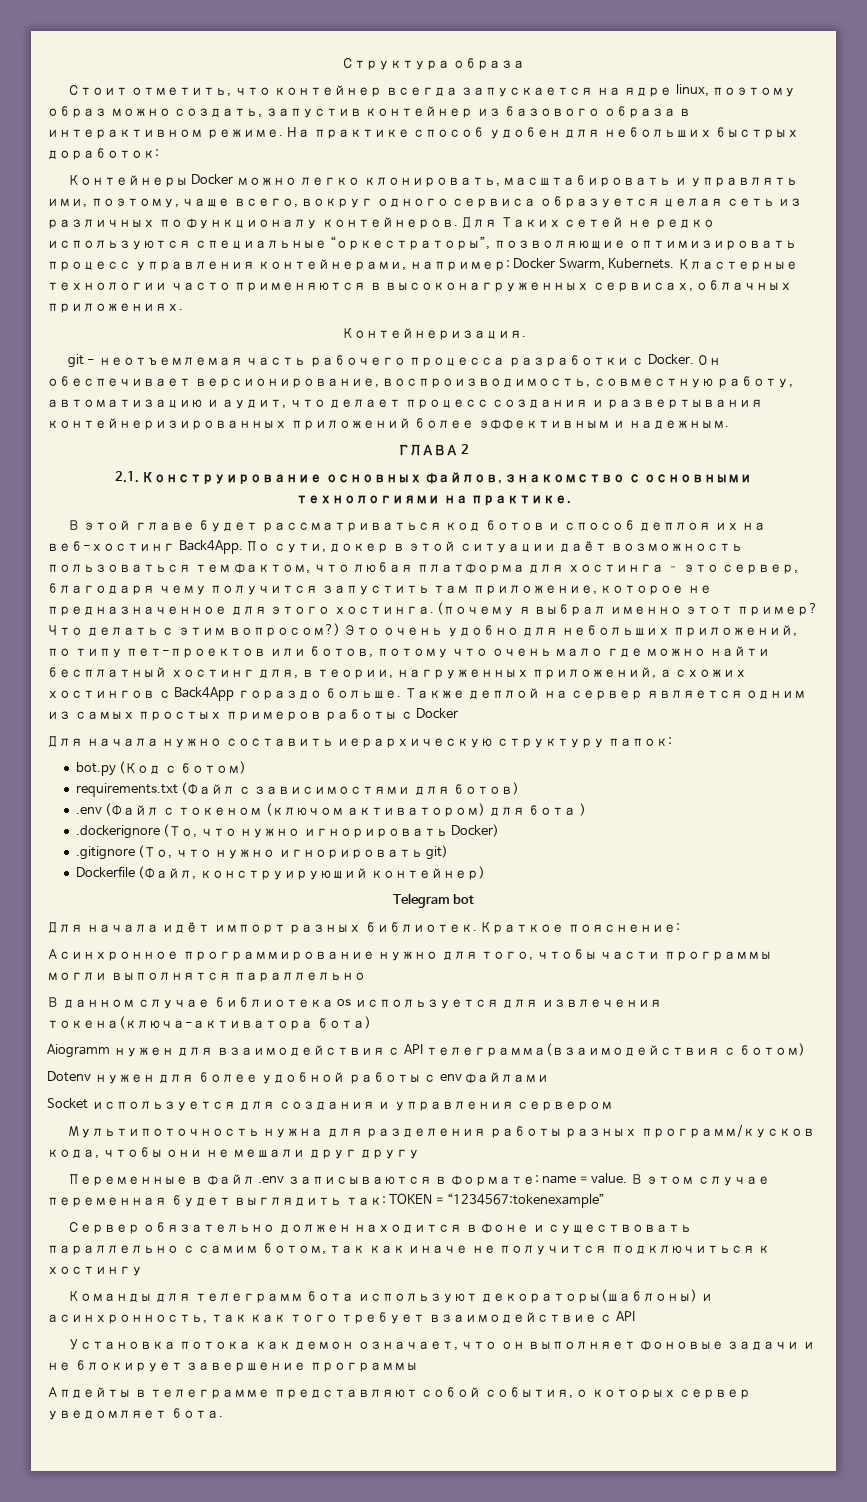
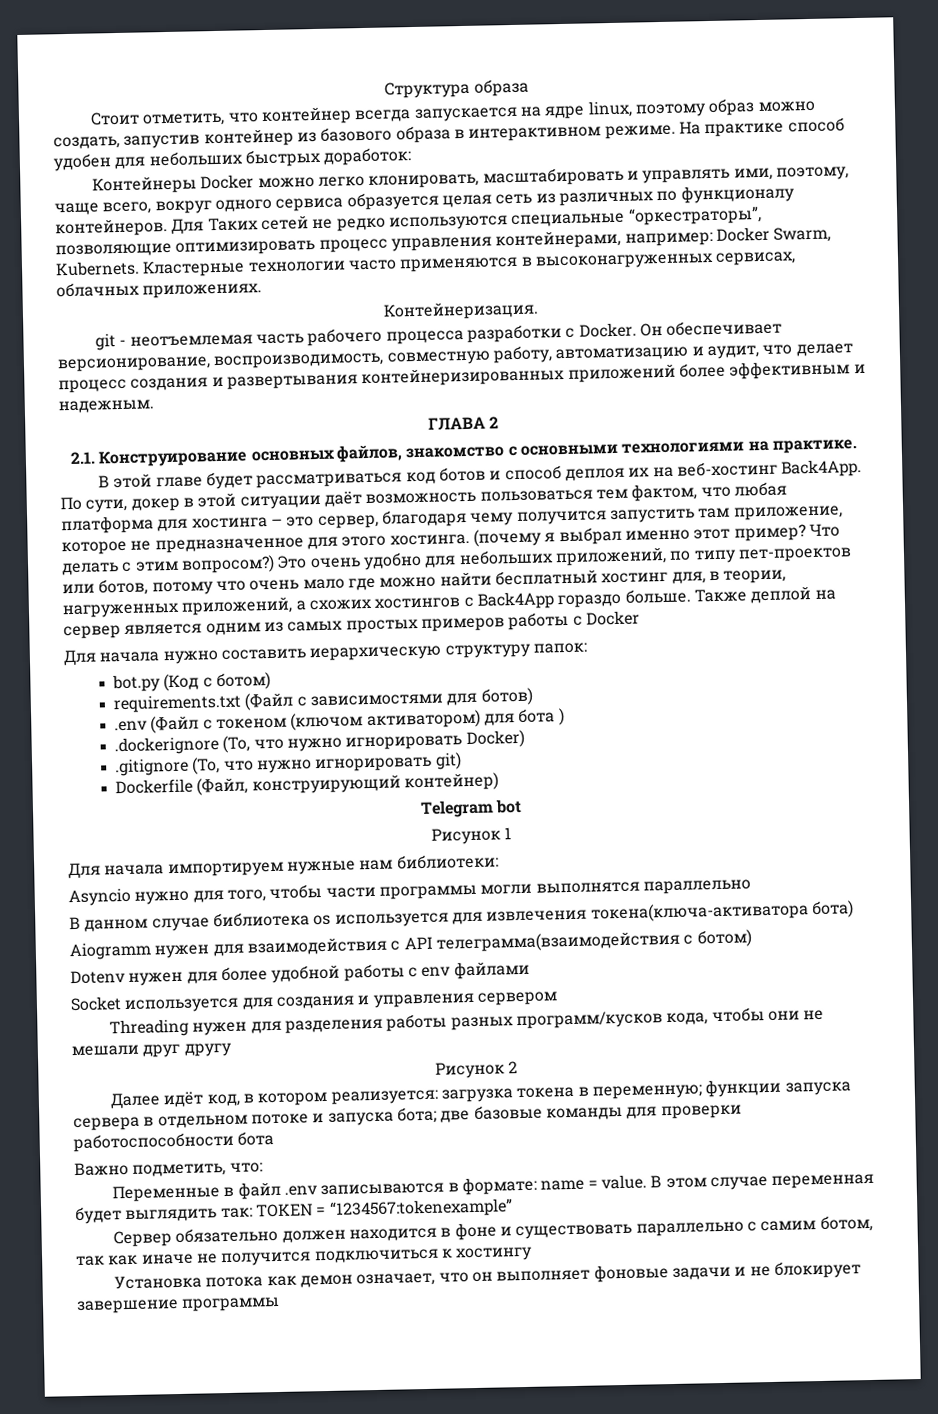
- Для начала идёт импорт разных библиотек. Краткое пояснение:
- Асинхронное программирование нужно для того, чтобы части программы могли выполнятся параллельно
+ Рисунок 1
+ Для начала импортируем нужные нам библиотеки:
+ Asyncio нужно для того, чтобы части программы могли выполнятся параллельно
- Мультипоточность нужна для разделения работы разных программ/кусков кода, чтобы они не мешали друг другу
+ Threading нужен для разделения работы разных программ/кусков кода, чтобы они не мешали друг другу
+ Рисунок 2
+ Далее идёт код, в котором реализуется: загрузка токена в переменную; функции запуска сервера в отдельном потоке и запуска бота; две базовые команды для проверки работоспособности бота
+ Важно подметить, что:
- Команды для телеграмм бота используют декораторы(шаблоны) и асинхронность, так как того требует взаимодействие с API
- Апдейты в телеграмме представляют собой события, о которых сервер уведомляет бота.

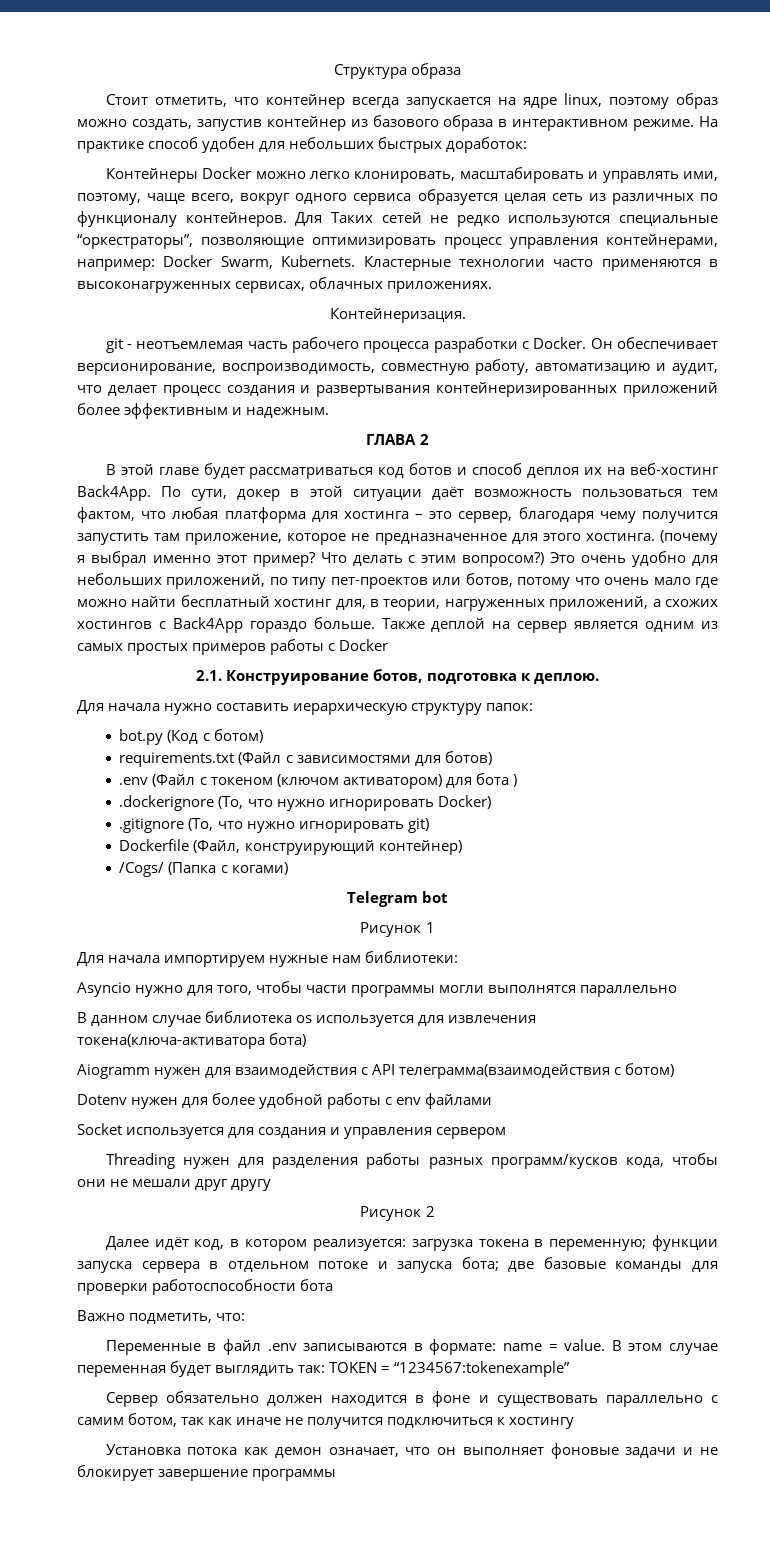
- 2.1. Конструирование основных файлов, знакомство с основными технологиями на практике.
+ 2.1. Конструирование ботов, подготовка к деплою.
+ /Cogs/ (Папка с когами)

